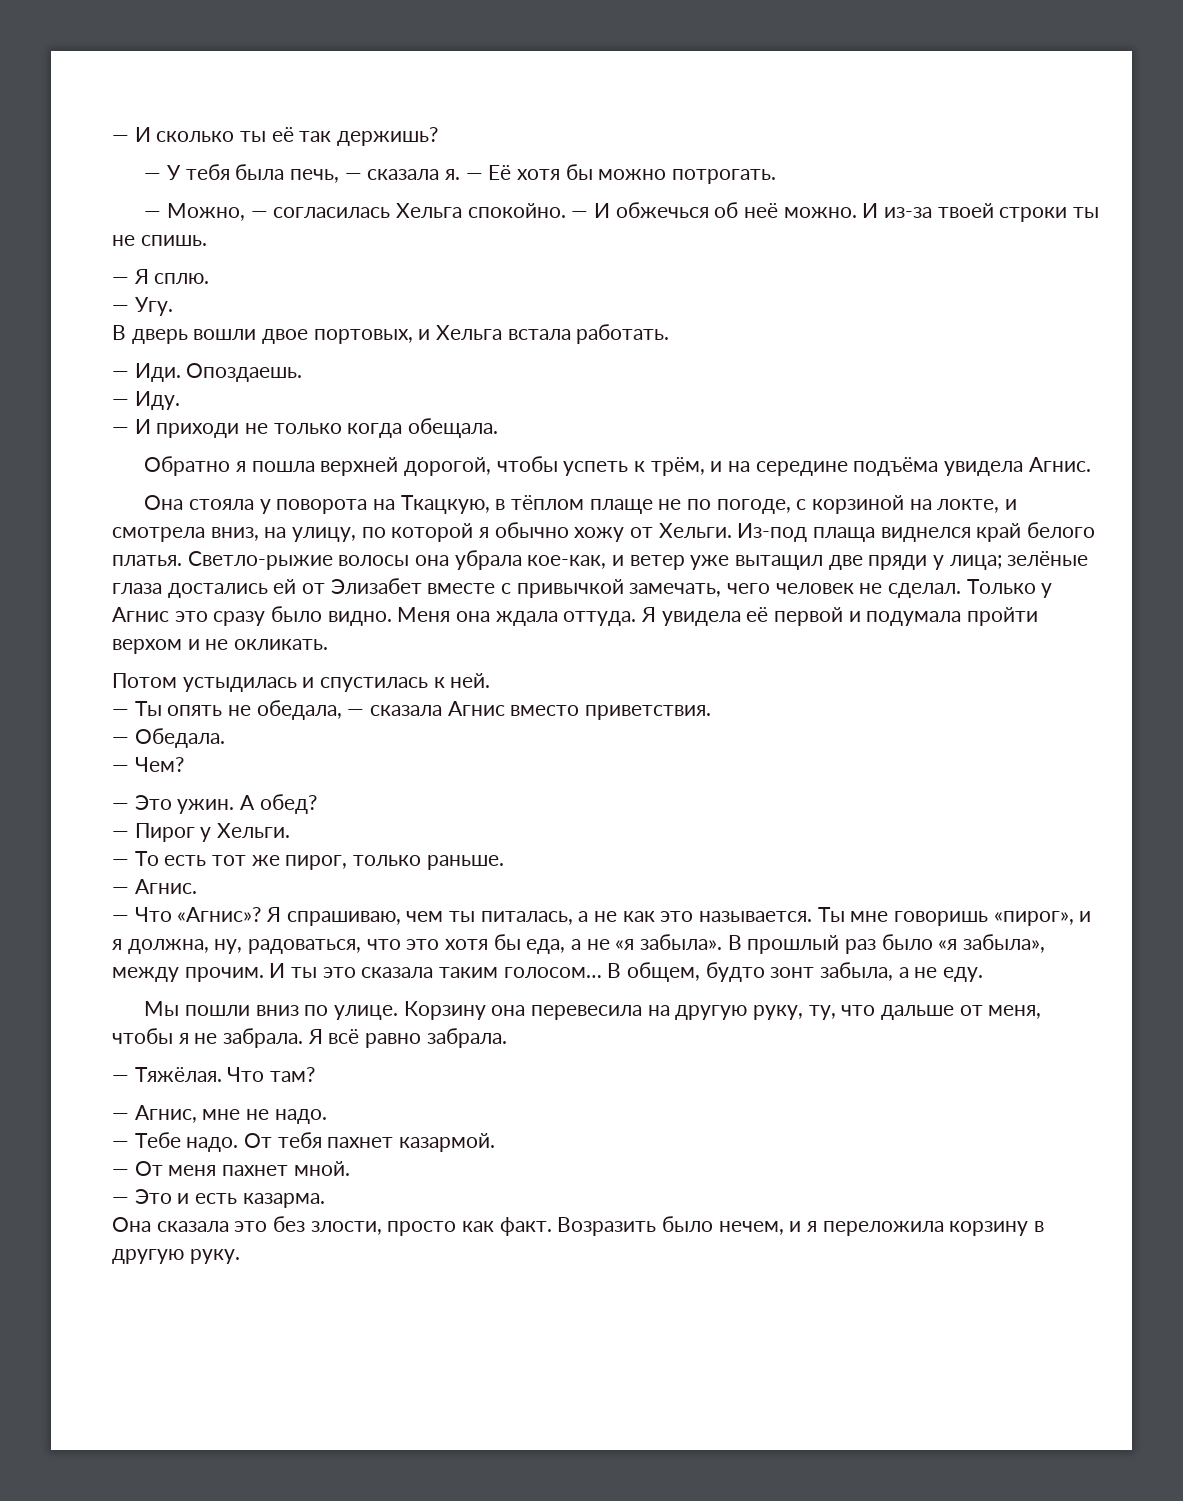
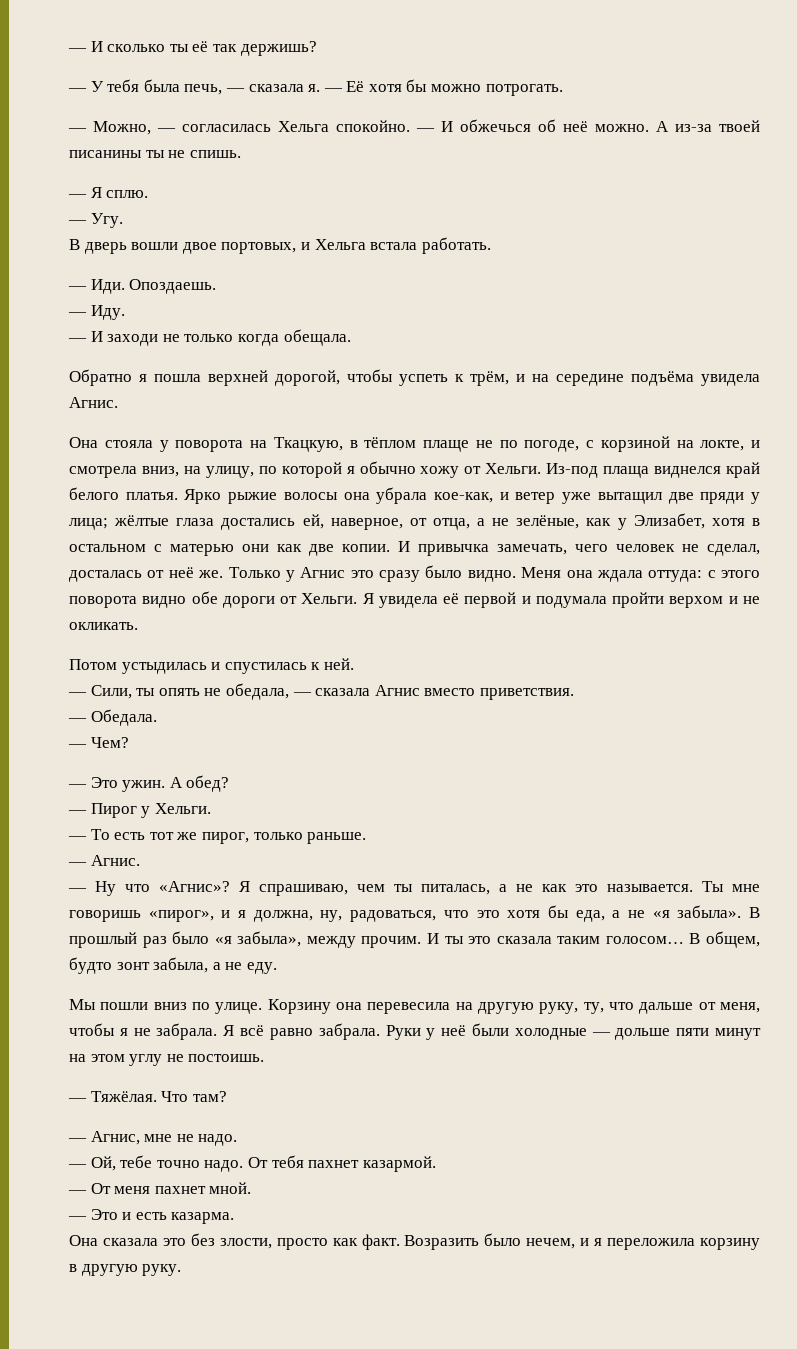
- И из-за твоей строки ты не спишь.
+ А из-за твоей писанины ты не спишь.
- — И приходи не только когда обещала.
+ — И заходи не только когда обещала.
- Светло-рыжие волосы она убрала кое-как, и ветер уже вытащил две пряди у лица; зелёные глаза достались ей от Элизабет вместе с привычкой замечать, чего человек не сделал.
+ Ярко рыжие волосы она убрала кое-как, и ветер уже вытащил две пряди у лица; жёлтые глаза достались ей, наверное, от отца, а не зелёные, как у Элизабет, хотя в остальном с матерью они как две копии. И привычка замечать, чего человек не сделал, досталась от неё же.
- Меня она ждала оттуда.
+ Меня она ждала оттуда: с этого поворота видно обе дороги от Хельги.
- — Ты опять не обедала, — сказала Агнис вместо приветствия.
+ — Сили, ты опять не обедала, — сказала Агнис вместо приветствия.
- — Что «Агнис»?
+ — Ну что «Агнис»?
+ Руки у неё были холодные — дольше пяти минут на этом углу не постоишь.
- — Тебе надо.
+ — Ой, тебе точно надо.

